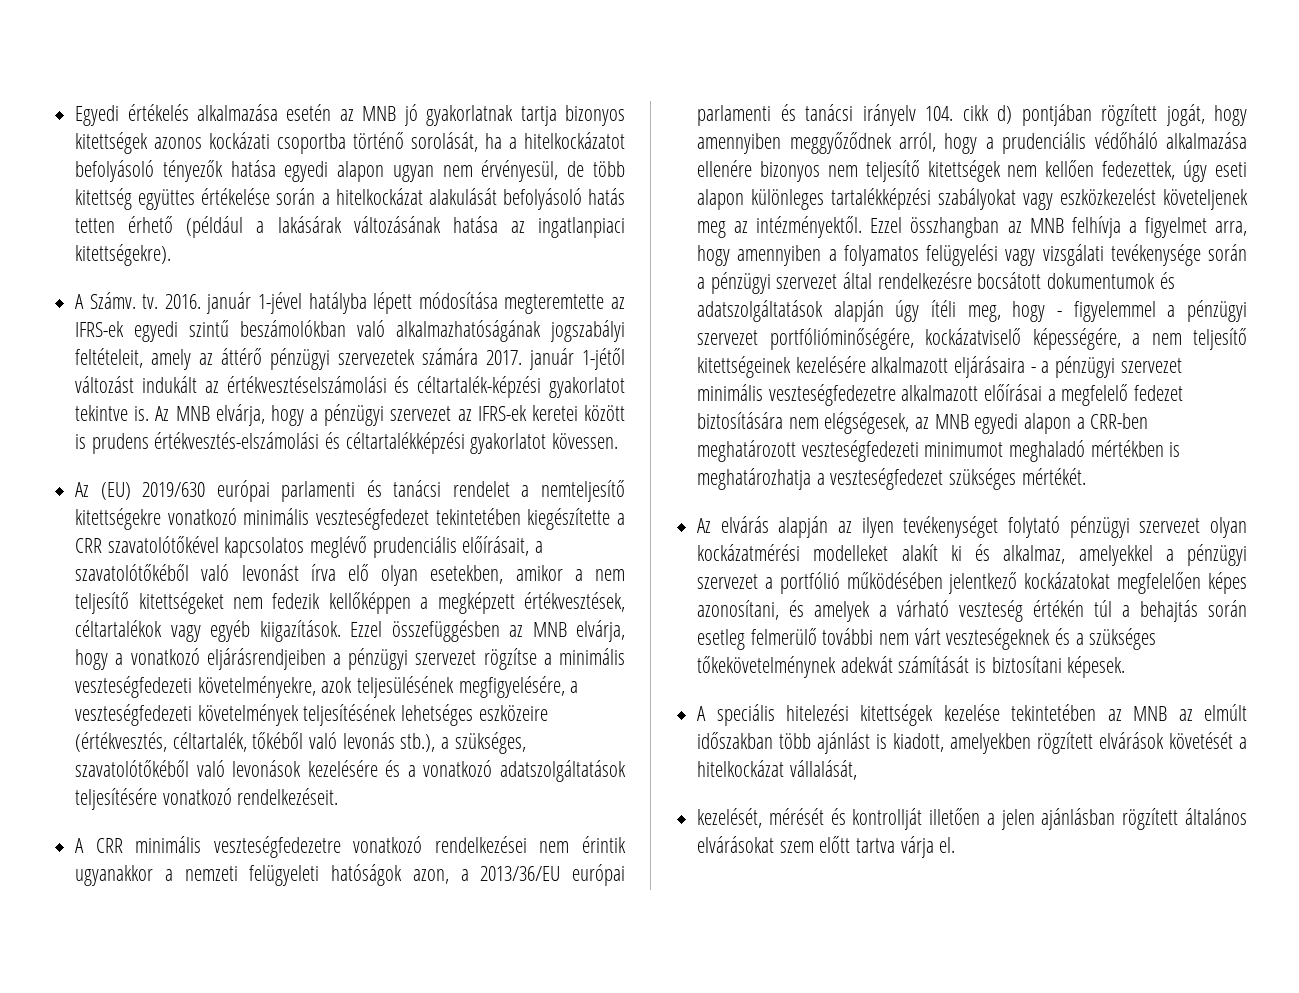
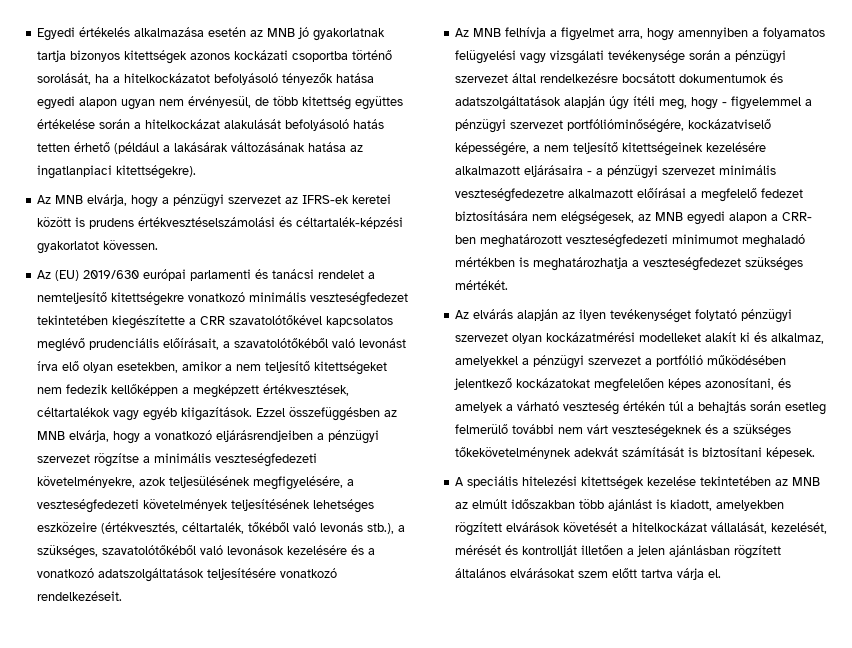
- A Számv. tv. 2016. január 1-jével hatályba lépett módosítása megteremtette az IFRS-ek egyedi szintű beszámolókban való alkalmazhatóságának jogszabályi feltételeit, amely az áttérő pénzügyi szervezetek számára 2017. január 1-jétől változást indukált az értékvesztéselszámolási és céltartalék-képzési gyakorlatot tekintve is. Az MNB elvárja, hogy a pénzügyi szervezet az IFRS-ek keretei között is prudens értékvesztés-elszámolási és céltartalékképzési gyakorlatot kövessen.
+ Az MNB elvárja, hogy a pénzügyi szervezet az IFRS-ek keretei között is prudens értékvesztéselszámolási és céltartalék-képzési gyakorlatot kövessen.
- A CRR minimális veszteségfedezetre vonatkozó rendelkezései nem érintik ugyanakkor a nemzeti felügyeleti hatóságok azon, a 2013/36/EU európai parlamenti és tanácsi irányelv 104. cikk d) pontjában rögzített jogát, hogy amennyiben meggyőződnek arról, hogy a prudenciális védőháló alkalmazása ellenére bizonyos nem teljesítő kitettségek nem kellően fedezettek, úgy eseti alapon különleges tartalékképzési szabályokat vagy eszközkezelést követeljenek meg az intézményektől. Ezzel összhangban az MNB felhívja a figyelmet arra, hogy amennyiben a folyamatos felügyelési vagy vizsgálati tevékenysége során a pénzügyi szervezet által rendelkezésre bocsátott dokumentumok és adatszolgáltatások alapján úgy ítéli meg, hogy - figyelemmel a pénzügyi szervezet portfólióminőségére, kockázatviselő képességére, a nem teljesítő kitettségeinek kezelésére alkalmazott eljárásaira - a pénzügyi szervezet minimális veszteségfedezetre alkalmazott előírásai a megfelelő fedezet biztosítására nem elégségesek, az MNB egyedi alapon a CRR-ben meghatározott veszteségfedezeti minimumot meghaladó mértékben is meghatározhatja a veszteségfedezet szükséges mértékét.
+ Az MNB felhívja a figyelmet arra, hogy amennyiben a folyamatos felügyelési vagy vizsgálati tevékenysége során a pénzügyi szervezet által rendelkezésre bocsátott dokumentumok és adatszolgáltatások alapján úgy ítéli meg, hogy - figyelemmel a pénzügyi szervezet portfólióminőségére, kockázatviselő képességére, a nem teljesítő kitettségeinek kezelésére alkalmazott eljárásaira - a pénzügyi szervezet minimális veszteségfedezetre alkalmazott előírásai a megfelelő fedezet biztosítására nem elégségesek, az MNB egyedi alapon a CRR- ben meghatározott veszteségfedezeti minimumot meghaladó mértékben is meghatározhatja a veszteségfedezet szükséges mértékét.
- A speciális hitelezési kitettségek kezelése tekintetében az MNB az elmúlt időszakban több ajánlást is kiadott, amelyekben rögzített elvárások követését a hitelkockázat vállalását,
- kezelését, mérését és kontrollját illetően a jelen ajánlásban rögzített általános elvárásokat szem előtt tartva várja el.
+ A speciális hitelezési kitettségek kezelése tekintetében az MNB az elmúlt időszakban több ajánlást is kiadott, amelyekben rögzített elvárások követését a hitelkockázat vállalását, kezelését, mérését és kontrollját illetően a jelen ajánlásban rögzített általános elvárásokat szem előtt tartva várja el.

